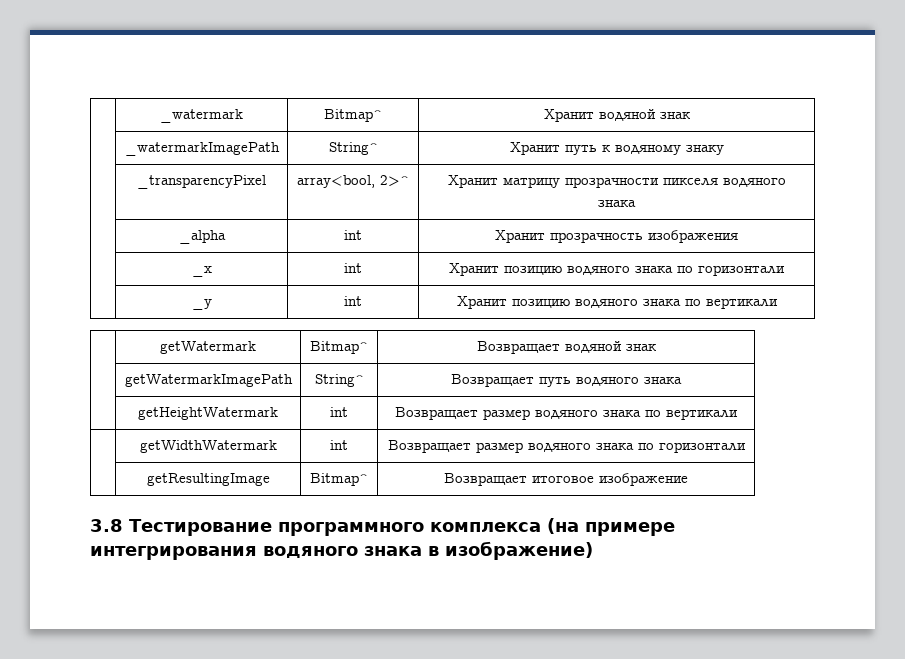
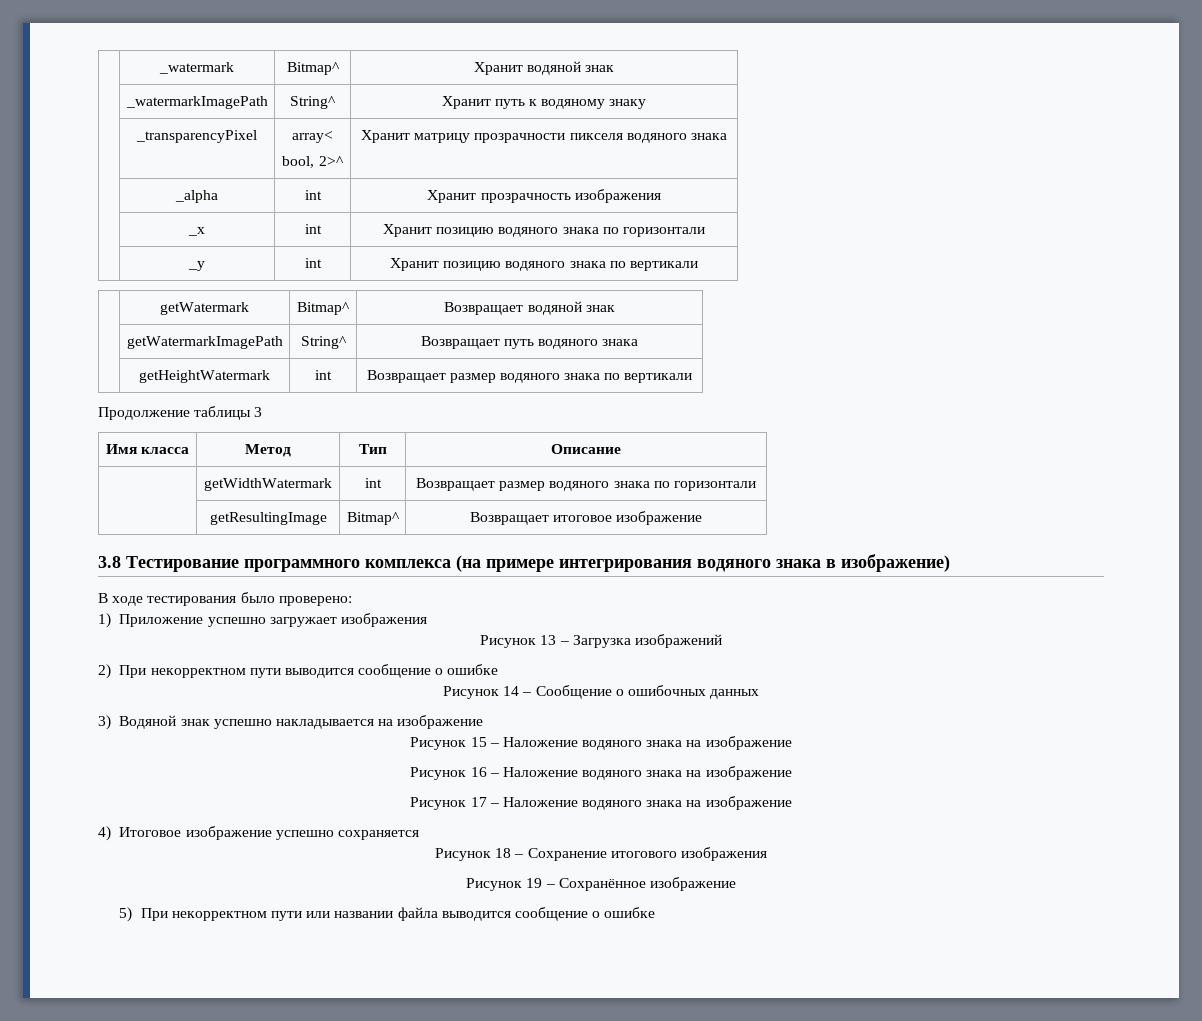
- | _transparencyPixel | array<bool, 2>^ | Хранит матрицу прозрачности пикселя водяного знака
+ | _transparencyPixel | array<
+ bool, 2>^ | Хранит матрицу прозрачности пикселя водяного знака
+ Продолжение таблицы 3
+ Имя класса | Метод | Тип | Описание
+ В ходе тестирования было проверено:
+ 1) Приложение успешно загружает изображения
+ Рисунок 13 – Загрузка изображений
+ 2) При некорректном пути выводится сообщение о ошибке
+ Рисунок 14 – Сообщение о ошибочных данных
+ 3) Водяной знак успешно накладывается на изображение
+ Рисунок 15 – Наложение водяного знака на изображение
+ Рисунок 16 – Наложение водяного знака на изображение
+ Рисунок 17 – Наложение водяного знака на изображение
+ 4) Итоговое изображение успешно сохраняется
+ Рисунок 18 – Сохранение итогового изображения
+ Рисунок 19 – Сохранённое изображение
+ 5) При некорректном пути или названии файла выводится сообщение о ошибке

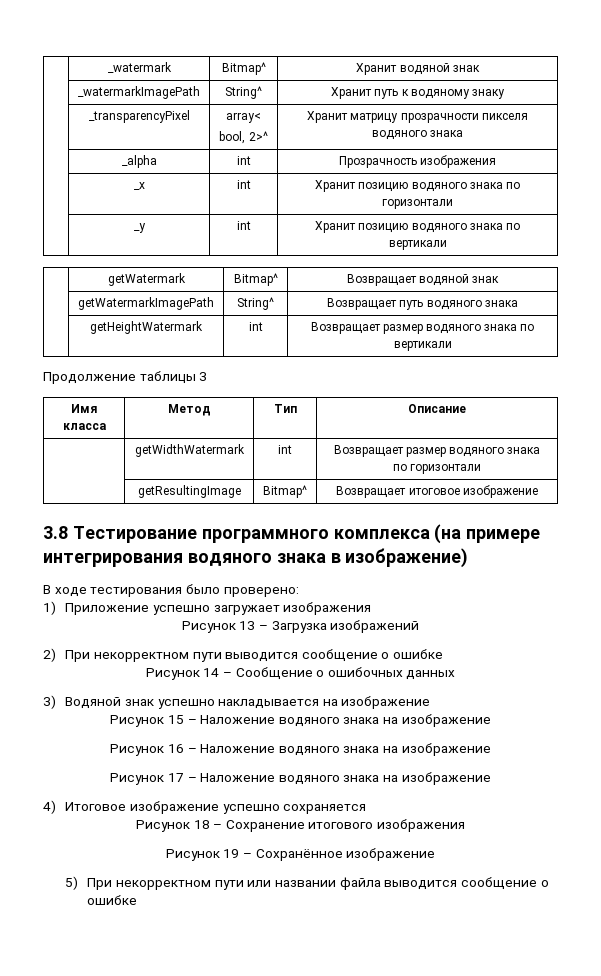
- | _alpha | int | Хранит прозрачность изображения
+ | _alpha | int | Прозрачность изображения

